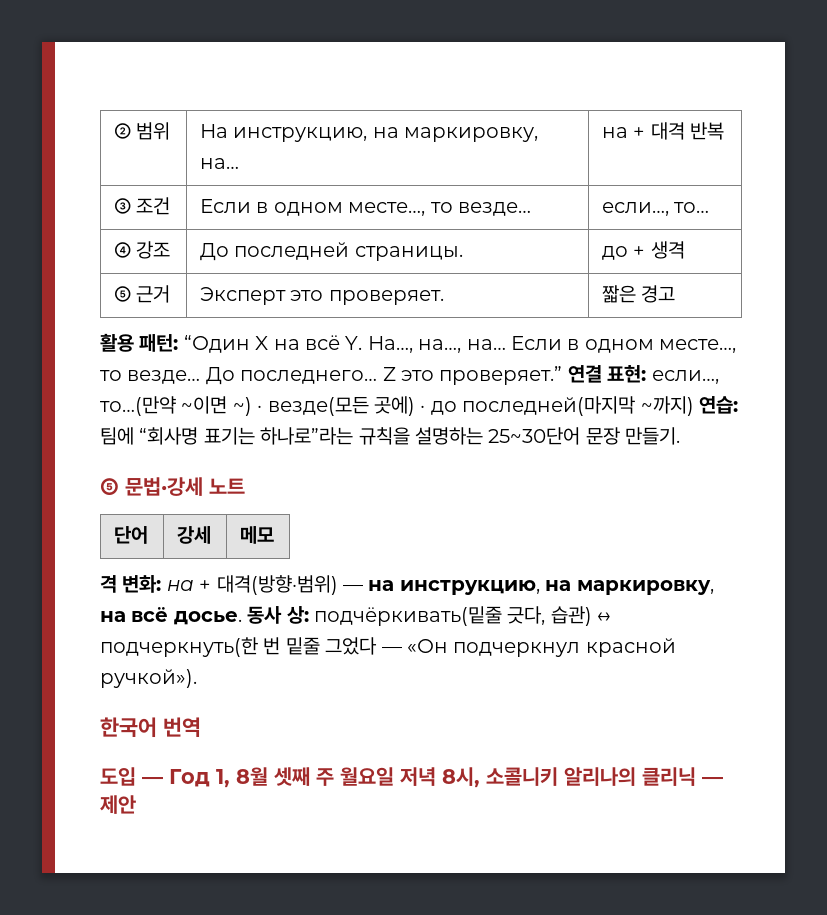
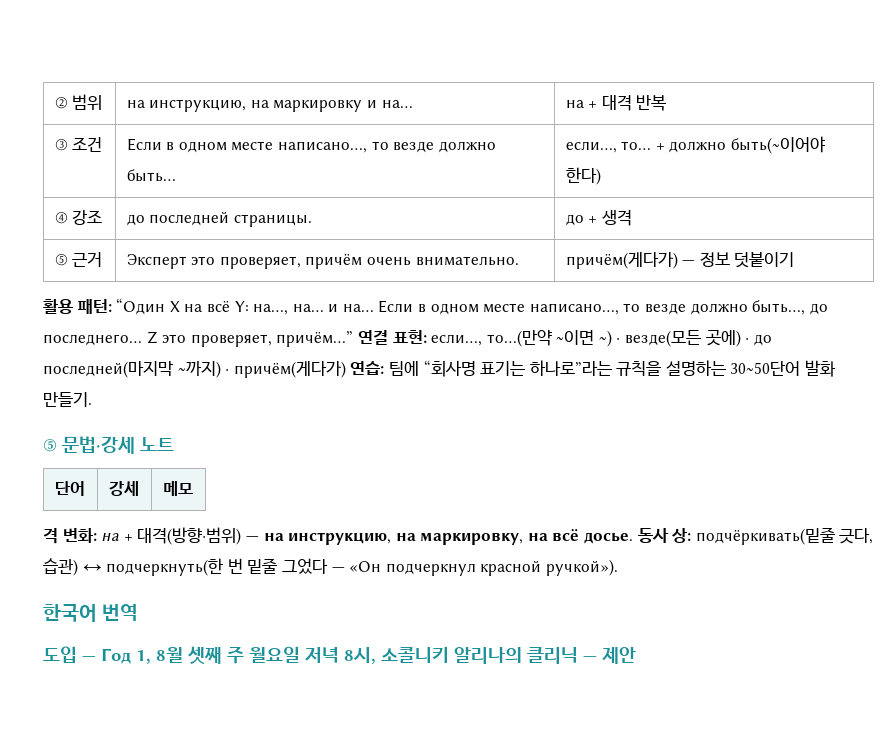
- ② 범위 | На инструкцию, на маркировку, на… | на + 대격 반복
+ ② 범위 | на инструкцию, на маркировку и на… | на + 대격 반복
- ③ 조건 | Если в одном месте…, то везде… | если…, то…
+ ③ 조건 | Если в одном месте написано…, то везде должно быть… | если…, то… + должно быть(~이어야 한다)
- ④ 강조 | До последней страницы. | до + 생격
+ ④ 강조 | до последней страницы. | до + 생격
- ⑤ 근거 | Эксперт это проверяет. | 짧은 경고
+ ⑤ 근거 | Эксперт это проверяет, причём очень внимательно. | причём(게다가) — 정보 덧붙이기
- 활용 패턴: “Один X на всё Y. На…, на…, на… Если в одном месте…, то везде… До последнего…
+ 활용 패턴: “Один X на всё Y: на…, на… и на… Если в одном месте написано…, то везде должно быть…, до последнего…
- Z это проверяет.”
+ Z это проверяет, причём…”
- 연결 표현: если…, то…(만약 ~이면 ~) · везде(모든 곳에) · до последней(마지막 ~까지) 연습: 팀에 “회사명 표기는 하나로”라는 규칙을 설명하는 25~30단어 문장 만들기.
+ 연결 표현: если…, то…(만약 ~이면 ~) · везде(모든 곳에) · до последней(마지막 ~까지) · причём(게다가) 연습: 팀에 “회사명 표기는 하나로”라는 규칙을 설명하는 30~50단어 발화 만들기.

